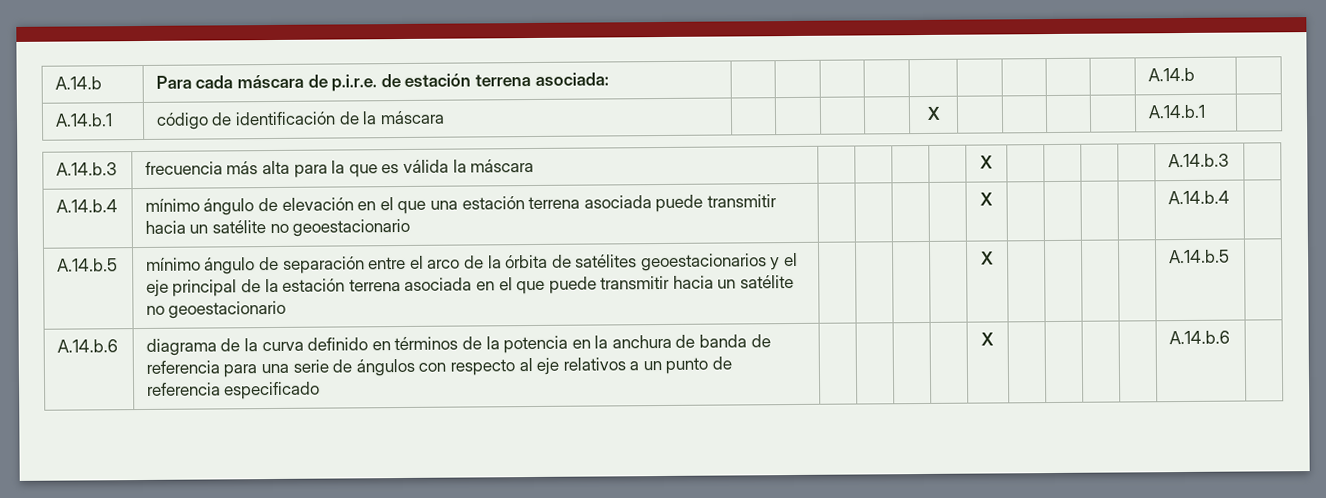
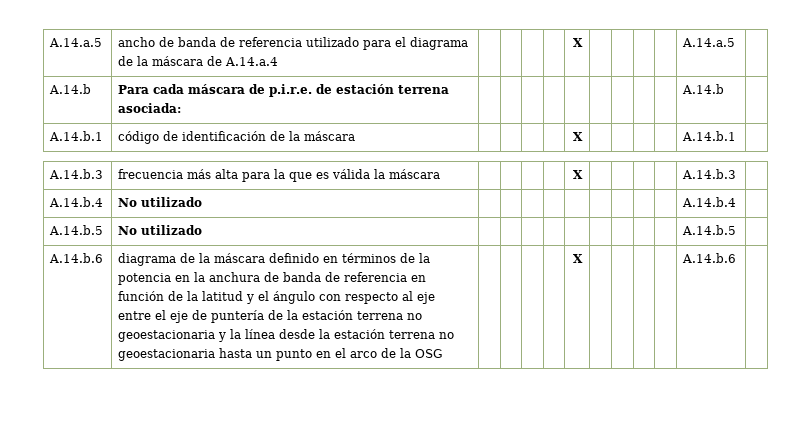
+ A.14.a.5 | ancho de banda de referencia utilizado para el diagrama de la máscara de A.14.a.4 | | | | | X | | | | | A.14.a.5 |
- A.14.b.4 | mínimo ángulo de elevación en el que una estación terrena asociada puede transmitir hacia un satélite no geoestacionario | | | | | X | | | | | A.14.b.4 |
- A.14.b.5 | mínimo ángulo de separación entre el arco de la órbita de satélites geoestacionarios y el eje principal de la estación terrena asociada en el que puede transmitir hacia un satélite no geoestacionario | | | | | X | | | | | A.14.b.5 |
+ A.14.b.4 | No utilizado | | | | | | | | | | A.14.b.4 |
+ A.14.b.5 | No utilizado | | | | | | | | | | A.14.b.5 |
- diagrama de la curva definido en términos de la potencia en la anchura de banda de referencia para una serie de ángulos con respecto al eje relativos a un punto de referencia especificado
+ diagrama de la máscara definido en términos de la potencia en la anchura de banda de referencia en función de la latitud y el ángulo con respecto al eje entre el eje de puntería de la estación terrena no geoestacionaria y la línea desde la estación terrena no geoestacionaria hasta un punto en el arco de la OSG

